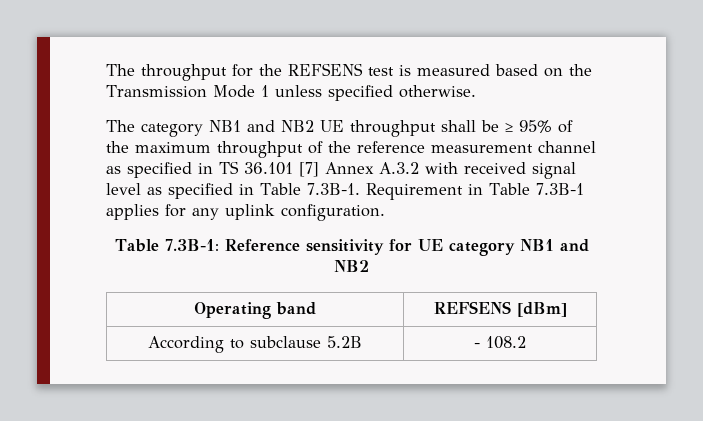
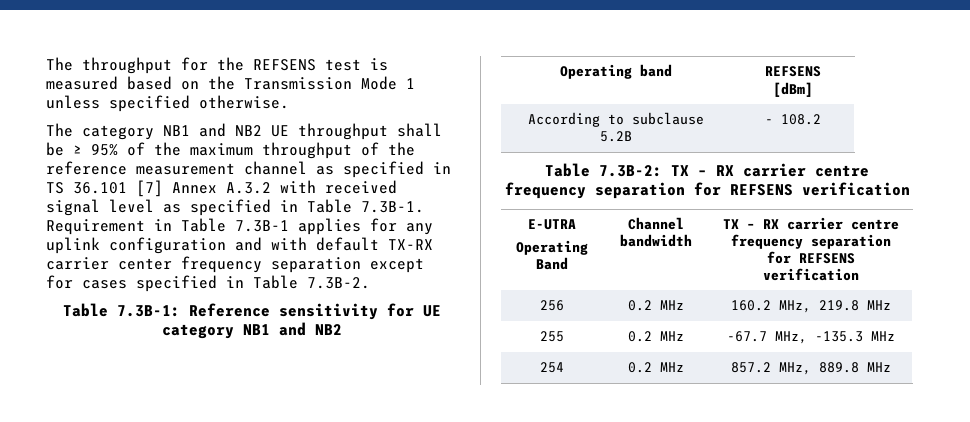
- The category NB1 and NB2 UE throughput shall be ≥ 95% of the maximum throughput of the reference measurement channel as specified in TS 36.101 [7] Annex A.3.2 with received signal level as specified in Table 7.3B-1. Requirement in Table 7.3B-1 applies for any uplink configuration.
+ The category NB1 and NB2 UE throughput shall be ≥ 95% of the maximum throughput of the reference measurement channel as specified in TS 36.101 [7] Annex A.3.2 with received signal level as specified in Table 7.3B-1. Requirement in Table 7.3B-1 applies for any uplink configuration and with default TX-RX carrier center frequency separation except for cases specified in Table 7.3B-2.
+ Table 7.3B-2: TX – RX carrier centre frequency separation for REFSENS verification
+ E-UTRA
+ Operating Band | Channel bandwidth | TX – RX carrier centre frequency separation for REFSENS verification
+ 256 | 0.2 MHz | 160.2 MHz, 219.8 MHz
+ 255 | 0.2 MHz | -67.7 MHz, -135.3 MHz
+ 254 | 0.2 MHz | 857.2 MHz, 889.8 MHz

